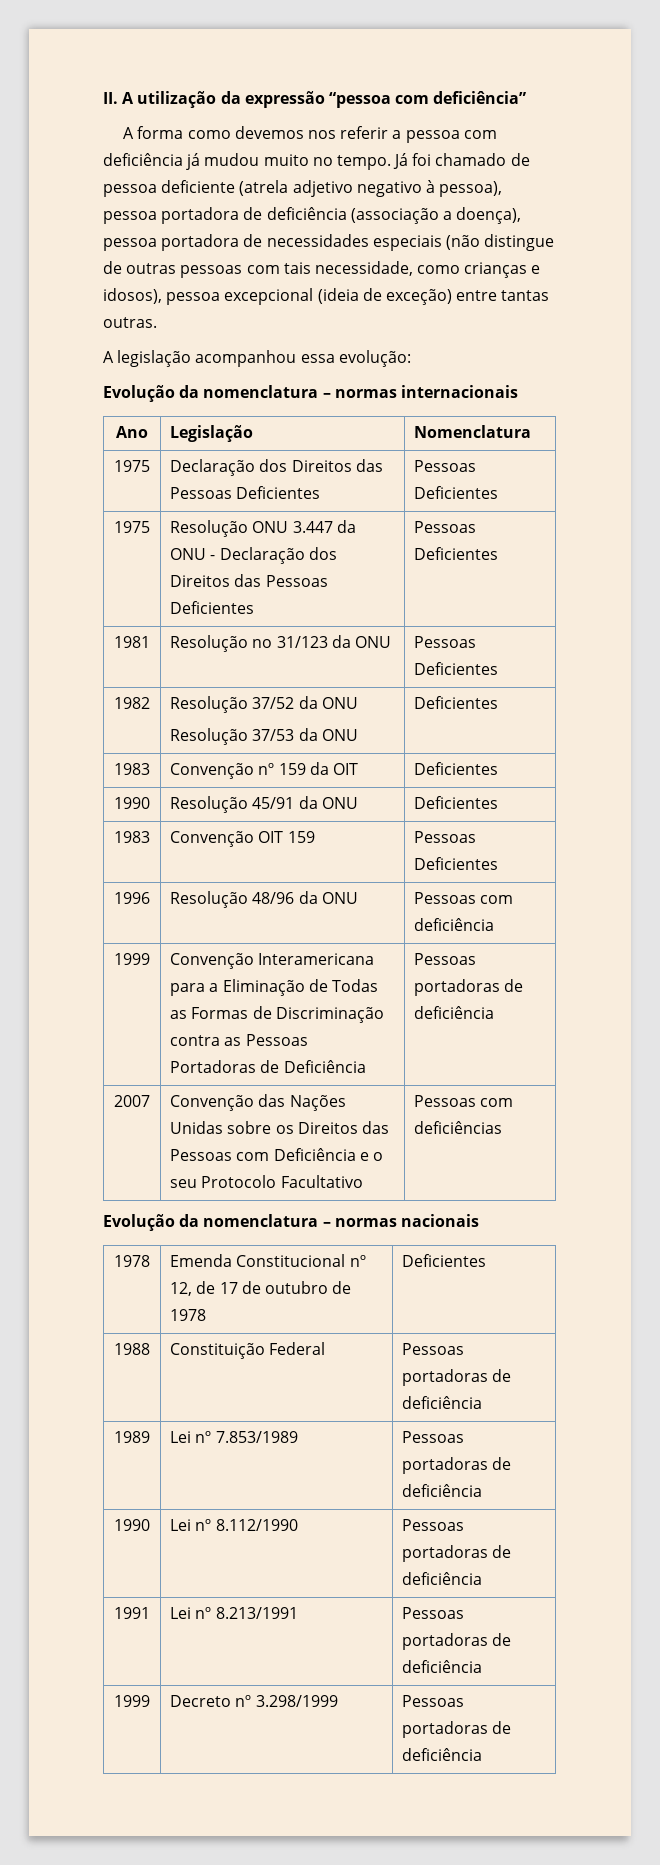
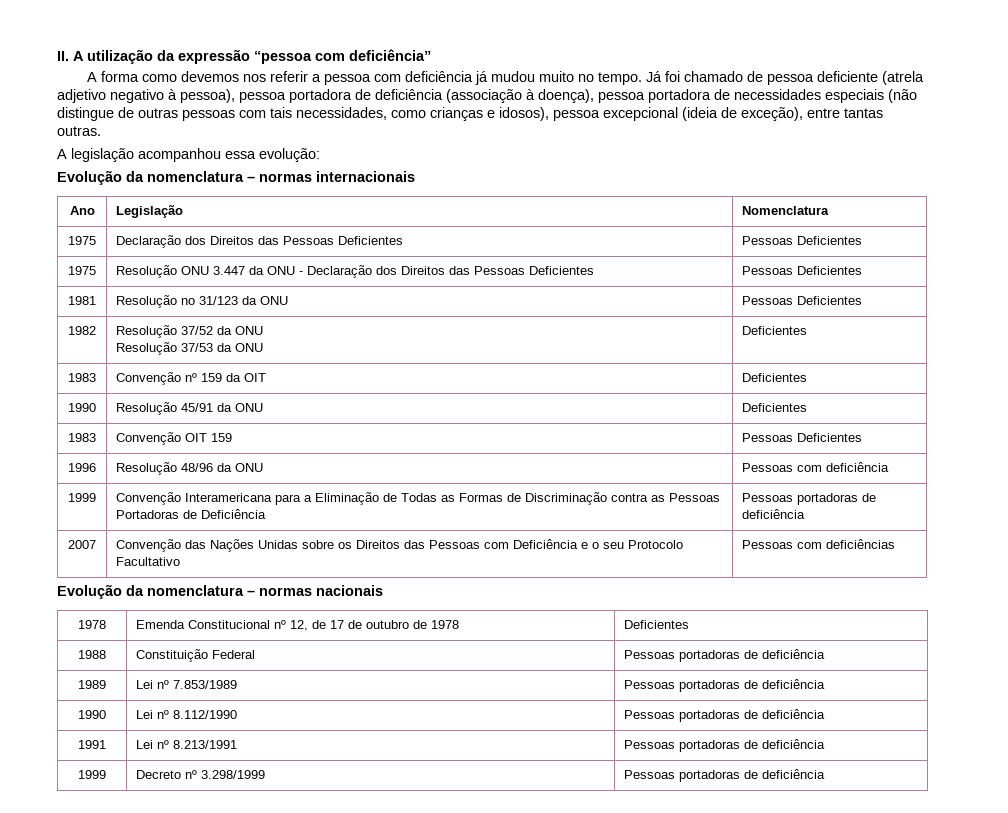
- Já foi chamado de pessoa deficiente (atrela adjetivo negativo à pessoa), pessoa portadora de deficiência (associação a doença), pessoa portadora de necessidades especiais (não distingue de outras pessoas com tais necessidade, como crianças e idosos), pessoa excepcional (ideia de exceção) entre tantas outras.
+ Já foi chamado de pessoa deficiente (atrela adjetivo negativo à pessoa), pessoa portadora de deficiência (associação à doença), pessoa portadora de necessidades especiais (não distingue de outras pessoas com tais necessidades, como crianças e idosos), pessoa excepcional (ideia de exceção), entre tantas outras.

